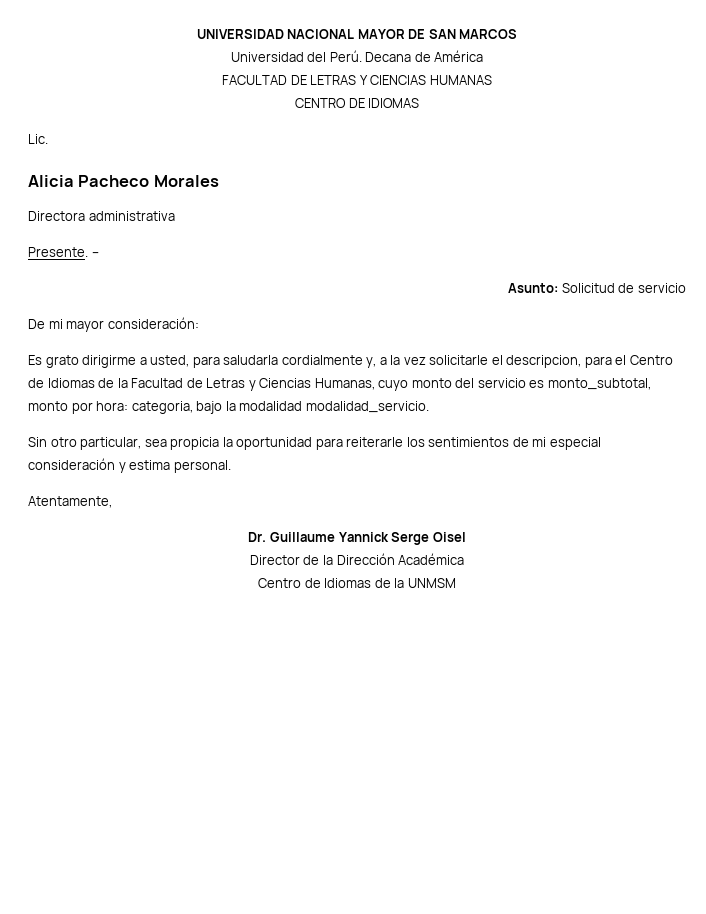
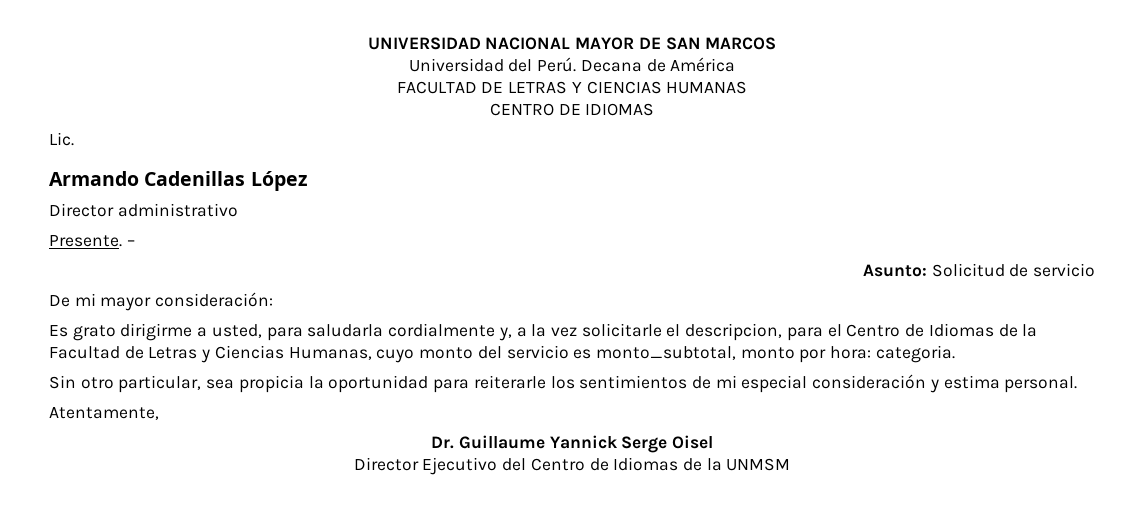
- Alicia Pacheco Morales
- Directora administrativa
+ Armando Cadenillas López
+ Director administrativo
- Es grato dirigirme a usted, para saludarla cordialmente y, a la vez solicitarle el descripcion, para el Centro de Idiomas de la Facultad de Letras y Ciencias Humanas, cuyo monto del servicio es monto_subtotal, monto por hora: categoria, bajo la modalidad modalidad_servicio.
+ Es grato dirigirme a usted, para saludarla cordialmente y, a la vez solicitarle el descripcion, para el Centro de Idiomas de la Facultad de Letras y Ciencias Humanas, cuyo monto del servicio es monto_subtotal, monto por hora: categoria.
- Director de la Dirección Académica
- Centro de Idiomas de la UNMSM
+ Director Ejecutivo del Centro de Idiomas de la UNMSM

